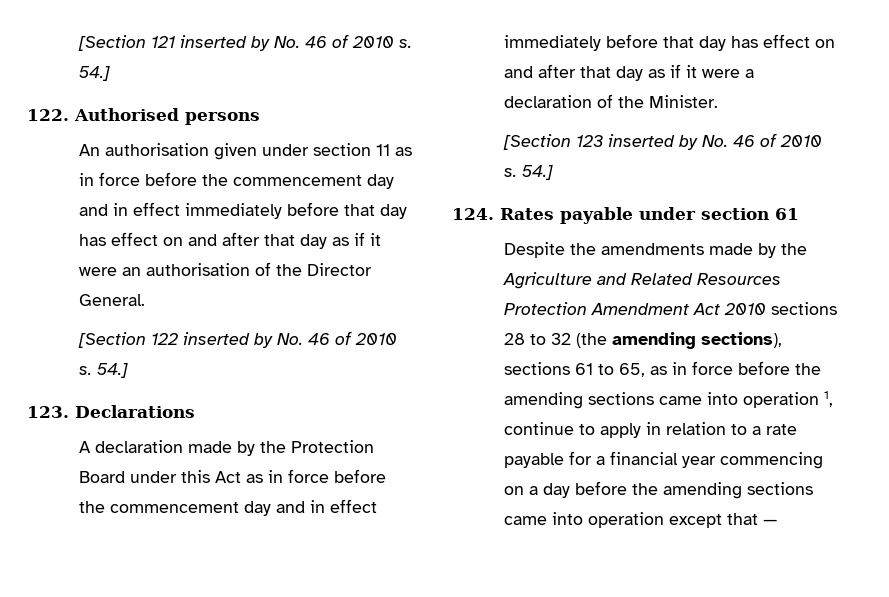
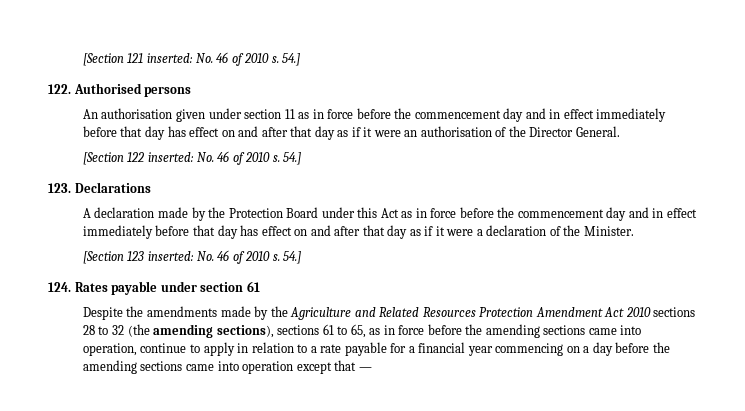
- [Section 121 inserted by No. 46 of 2010 s.
+ [Section 121 inserted: No. 46 of 2010 s.
- [Section 122 inserted by No. 46 of 2010 s.
+ [Section 122 inserted: No. 46 of 2010 s.
- [Section 123 inserted by No. 46 of 2010 s.
+ [Section 123 inserted: No. 46 of 2010 s.
- Despite the amendments made by the Agriculture and Related Resources Protection Amendment Act 2010 sections 28 to 32 (the amending sections), sections 61 to 65, as in force before the amending sections came into operation 1, continue to apply in relation to a rate payable for a financial year commencing on a day before the amending sections came into operation except that —
+ Despite the amendments made by the Agriculture and Related Resources Protection Amendment Act 2010 sections 28 to 32 (the amending sections), sections 61 to 65, as in force before the amending sections came into operation, continue to apply in relation to a rate payable for a financial year commencing on a day before the amending sections came into operation except that —

